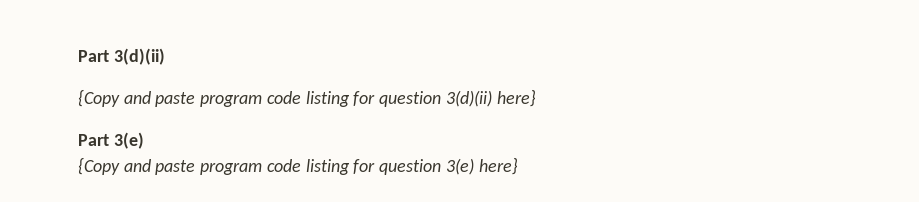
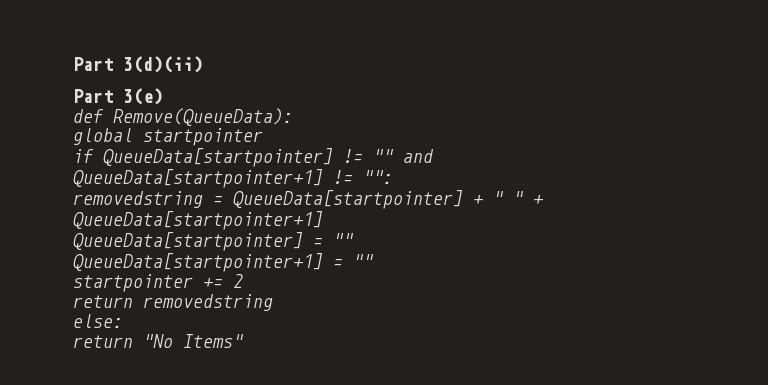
- {Copy and paste program code listing for question 3(d)(ii) here}
  Part 3(e)
- {Copy and paste program code listing for question 3(e) here}
+ def Remove(QueueData):
+ global startpointer
+ if QueueData[startpointer] != "" and QueueData[startpointer+1] != "":
+ removedstring = QueueData[startpointer] + " " + QueueData[startpointer+1]
+ QueueData[startpointer] = ""
+ QueueData[startpointer+1] = ""
+ startpointer += 2
+ return removedstring
+ else:
+ return "No Items"

